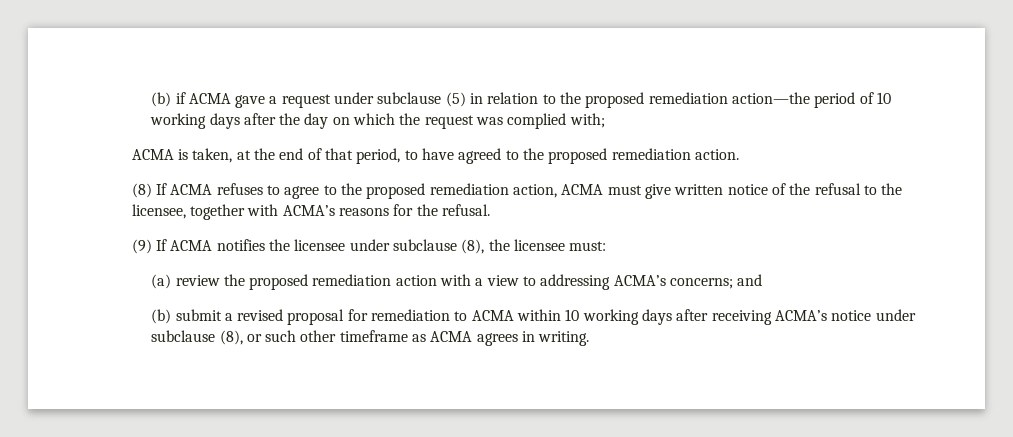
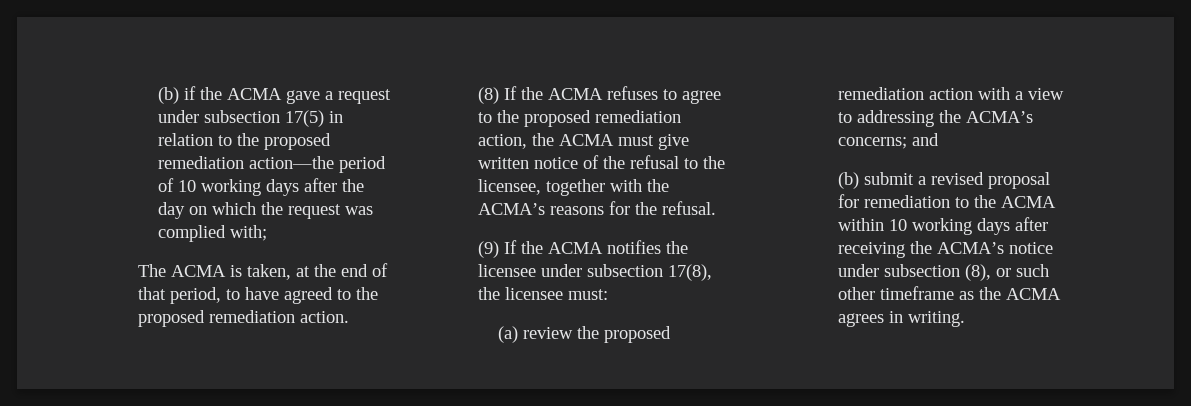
- (b) if ACMA gave a request under subclause (5) in relation to the proposed remediation action—the period of 10 working days after the day on which the request was complied with;
+ (b) if the ACMA gave a request under subsection 17(5) in relation to the proposed remediation action—the period of 10 working days after the day on which the request was complied with;
- ACMA is taken, at the end of that period, to have agreed to the proposed remediation action.
+ The ACMA is taken, at the end of that period, to have agreed to the proposed remediation action.
- (8) If ACMA refuses to agree to the proposed remediation action, ACMA must give written notice of the refusal to the licensee, together with ACMA’s reasons for the refusal.
+ (8) If the ACMA refuses to agree to the proposed remediation action, the ACMA must give written notice of the refusal to the licensee, together with the ACMA’s reasons for the refusal.
- (9) If ACMA notifies the licensee under subclause (8), the licensee must:
+ (9) If the ACMA notifies the licensee under subsection 17(8), the licensee must:
- (a) review the proposed remediation action with a view to addressing ACMA’s concerns; and
+ (a) review the proposed remediation action with a view to addressing the ACMA’s concerns; and
- (b) submit a revised proposal for remediation to ACMA within 10 working days after receiving ACMA’s notice under subclause (8), or such other timeframe as ACMA agrees in writing.
+ (b) submit a revised proposal for remediation to the ACMA within 10 working days after receiving the ACMA’s notice under subsection (8), or such other timeframe as the ACMA agrees in writing.

